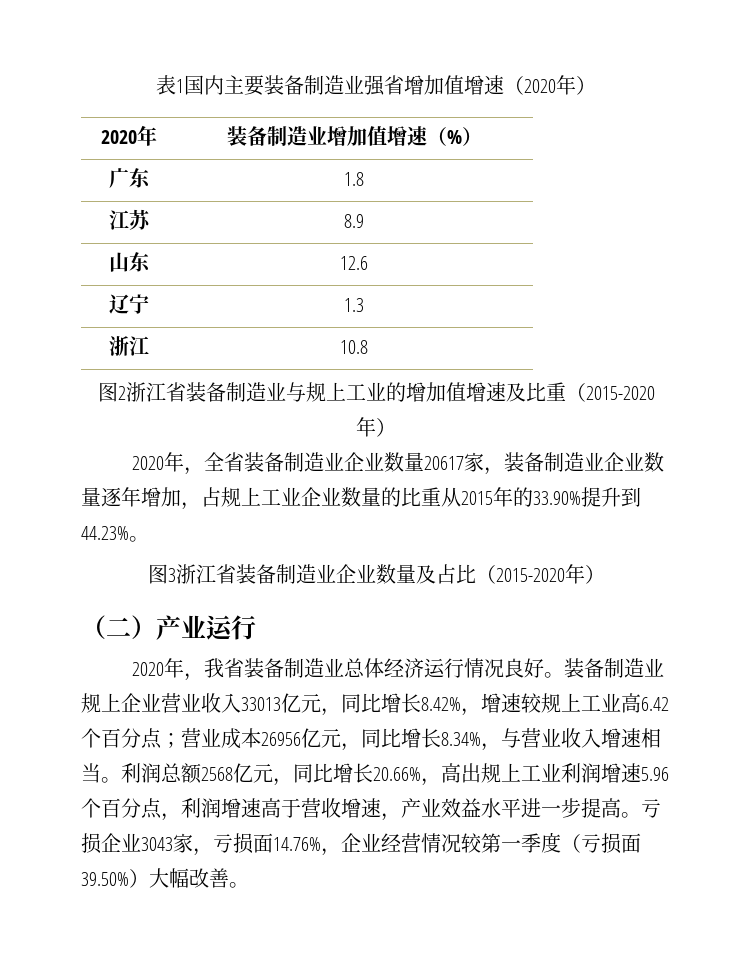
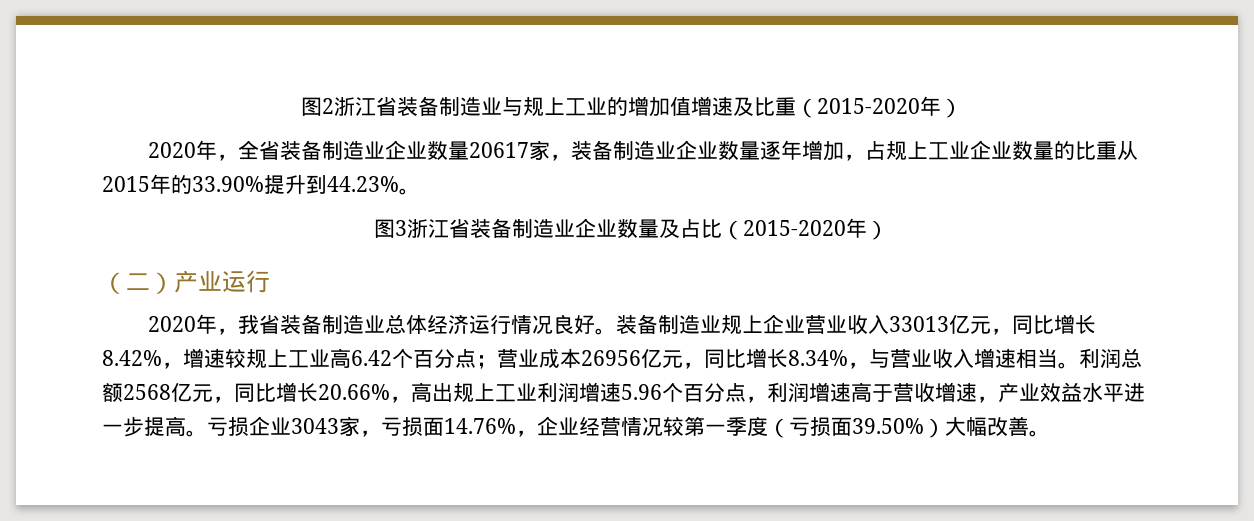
- 表1国内主要装备制造业强省增加值增速（2020年）
- 2020年 | 装备制造业增加值增速（%）
- 广东 | 1.8
- 江苏 | 8.9
- 山东 | 12.6
- 辽宁 | 1.3
- 浙江 | 10.8

